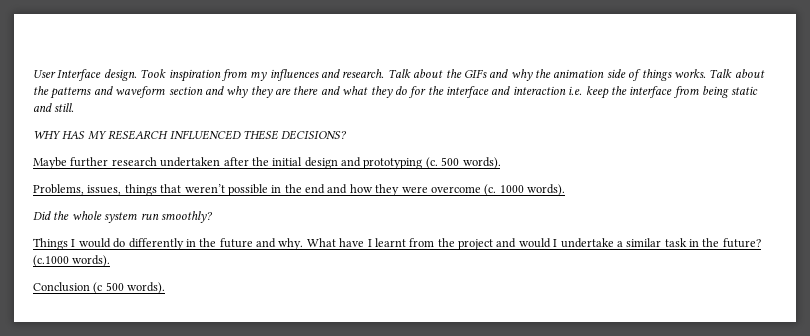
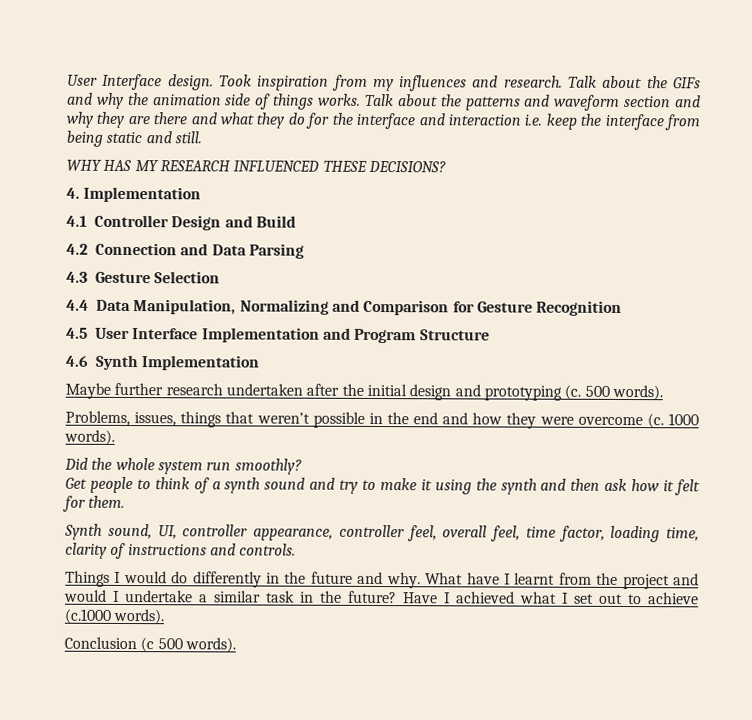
+ 4. Implementation
+ 4.1 Controller Design and Build
+ 4.2 Connection and Data Parsing
+ 4.3 Gesture Selection
+ 4.4 Data Manipulation, Normalizing and Comparison for Gesture Recognition
+ 4.5 User Interface Implementation and Program Structure
+ 4.6 Synth Implementation
+ Get people to think of a synth sound and try to make it using the synth and then ask how it felt for them.
+ Synth sound, UI, controller appearance, controller feel, overall feel, time factor, loading time, clarity of instructions and controls.
- (c.1000 words).
+ Have I achieved what I set out to achieve (c.1000 words).

